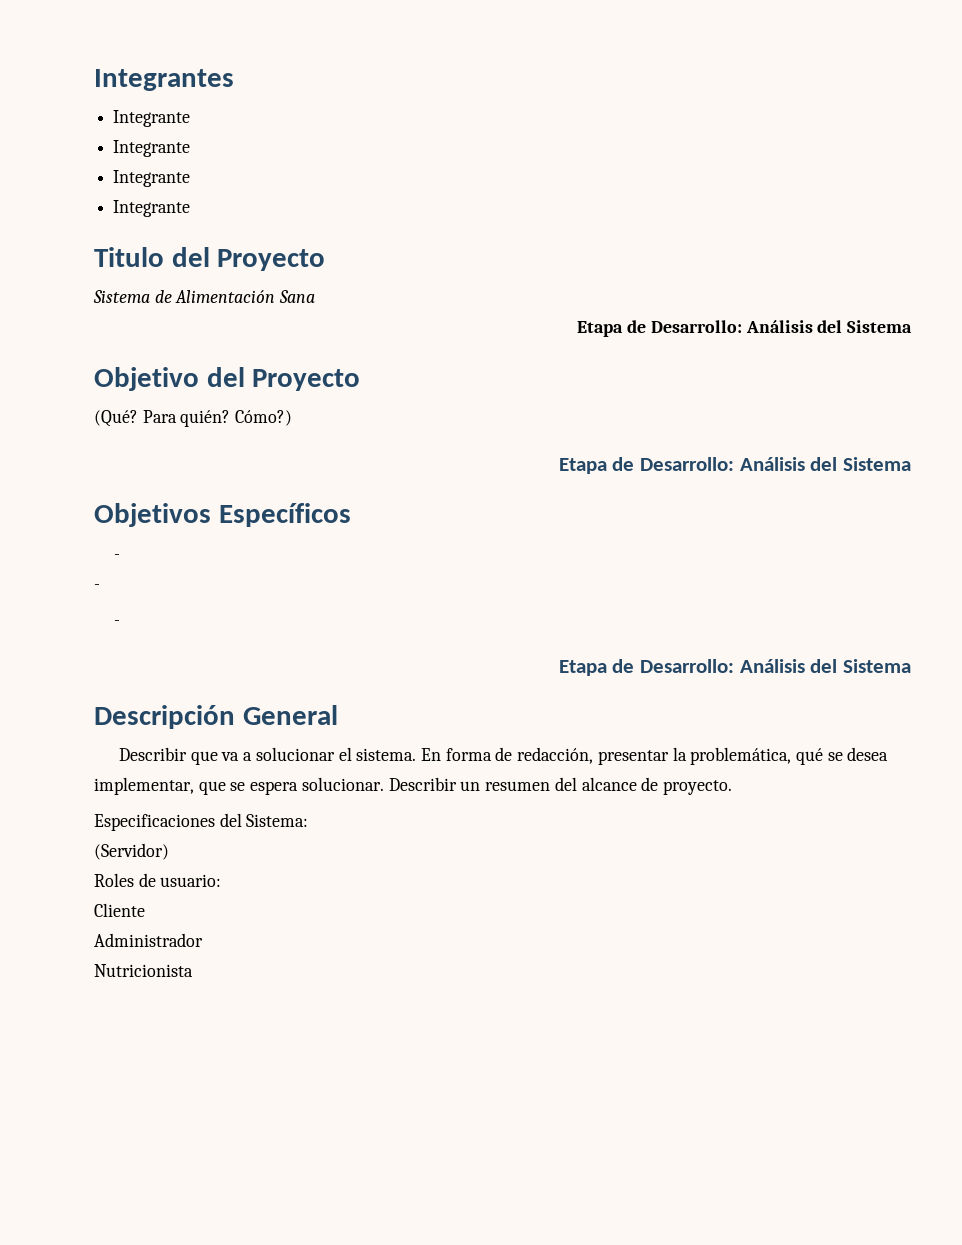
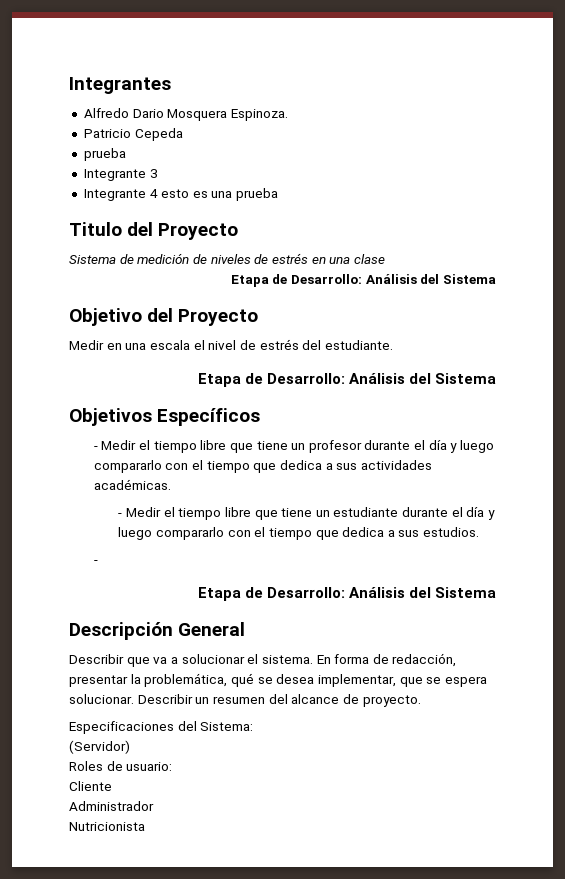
  Integrantes
- Integrante
- Integrante
- Integrante
- Integrante
+ Alfredo Dario Mosquera Espinoza.
+ Patricio Cepeda
+ prueba
+ Integrante 3
+ Integrante 4 esto es una prueba
- Sistema de Alimentación Sana
+ Sistema de medición de niveles de estrés en una clase
- (Qué? Para quién? Cómo?)
+ Medir en una escala el nivel de estrés del estudiante.
  Objetivos Específicos
- -
- -
+ - Medir el tiempo libre que tiene un profesor durante el día y luego compararlo con el tiempo que dedica a sus actividades académicas.
+ - Medir el tiempo libre que tiene un estudiante durante el día y luego compararlo con el tiempo que dedica a sus estudios.

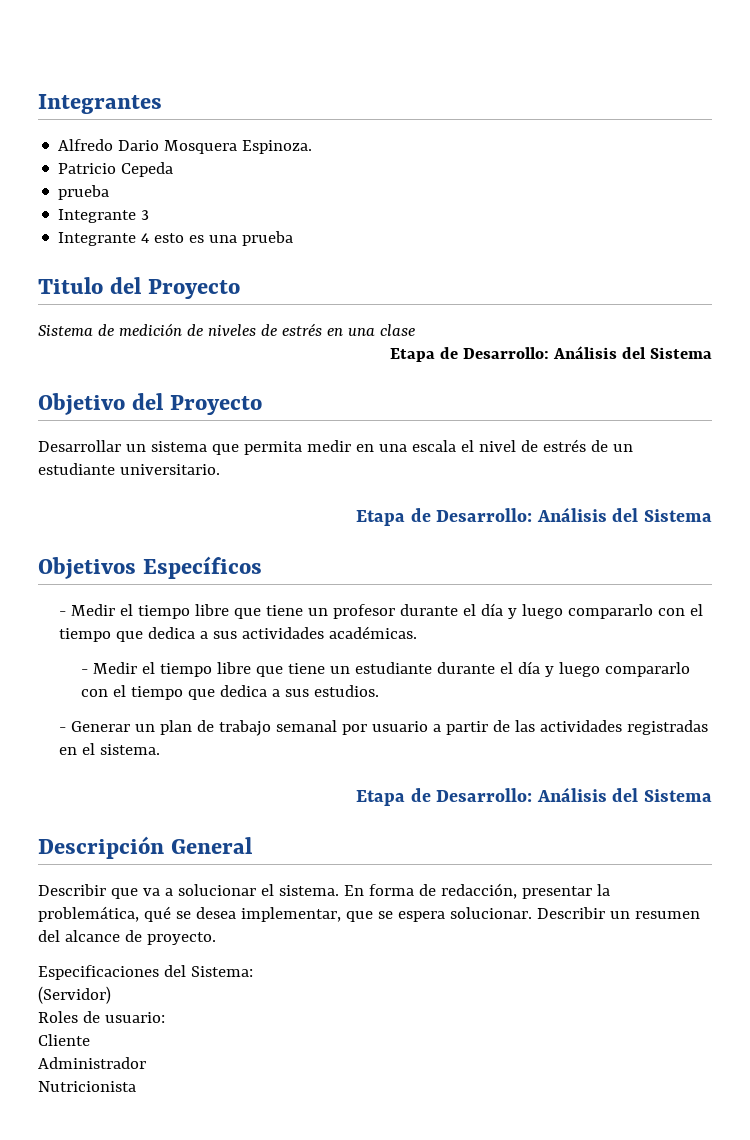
- Medir en una escala el nivel de estrés del estudiante.
+ Desarrollar un sistema que permita medir en una escala el nivel de estrés de un estudiante universitario.
  - Medir el tiempo libre que tiene un estudiante durante el día y luego compararlo con el tiempo que dedica a sus estudios.
- -
+ - Generar un plan de trabajo semanal por usuario a partir de las actividades registradas en el sistema.

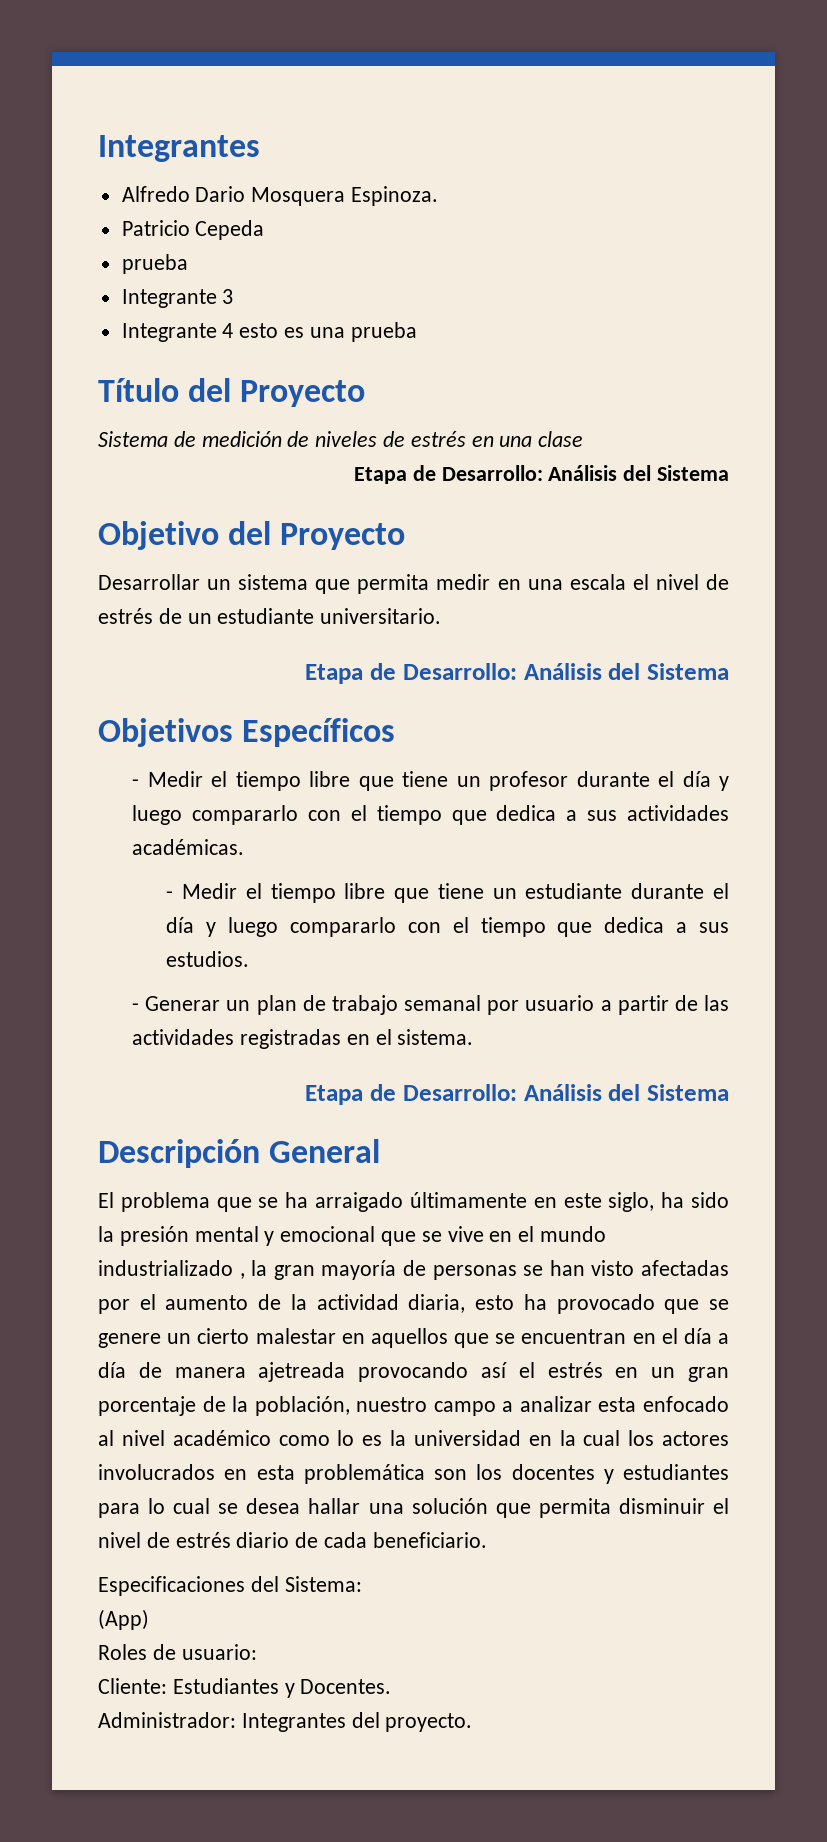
- Titulo del Proyecto
+ Título del Proyecto
- Describir que va a solucionar el sistema. En forma de redacción, presentar la problemática, qué se desea implementar, que se espera solucionar. Describir un resumen del alcance de proyecto.
+ El problema que se ha arraigado últimamente en este siglo, ha sido la presión mental y emocional que se vive en el mundo industrializado , la gran mayoría de personas se han visto afectadas por el aumento de la actividad diaria, esto ha provocado que se genere un cierto malestar en aquellos que se encuentran en el día a día de manera ajetreada provocando así el estrés en un gran porcentaje de la población, nuestro campo a analizar esta enfocado al nivel académico como lo es la universidad en la cual los actores involucrados en esta problemática son los docentes y estudiantes para lo cual se desea hallar una solución que permita disminuir el nivel de estrés diario de cada beneficiario.
- (Servidor)
+ (App)
- Cliente
- Administrador
- Nutricionista
+ Cliente: Estudiantes y Docentes.
+ Administrador: Integrantes del proyecto.

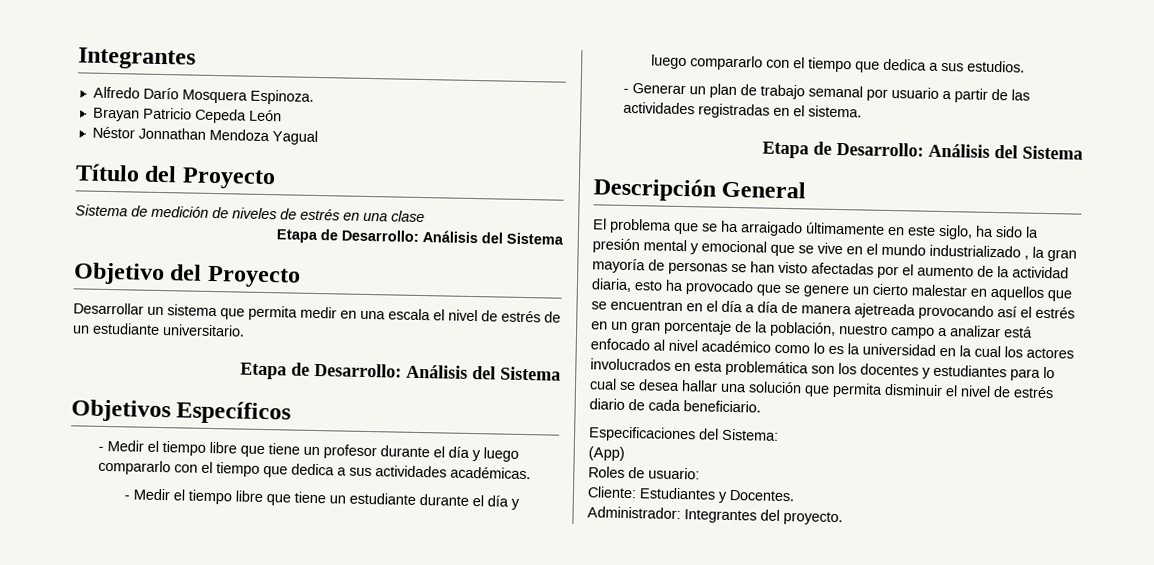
- Alfredo Dario Mosquera Espinoza.
+ Alfredo Darío Mosquera Espinoza.
- Patricio Cepeda
- prueba
- Integrante 3
- Integrante 4 esto es una prueba
+ Brayan Patricio Cepeda León
+ Néstor Jonnathan Mendoza Yagual
- El problema que se ha arraigado últimamente en este siglo, ha sido la presión mental y emocional que se vive en el mundo industrializado , la gran mayoría de personas se han visto afectadas por el aumento de la actividad diaria, esto ha provocado que se genere un cierto malestar en aquellos que se encuentran en el día a día de manera ajetreada provocando así el estrés en un gran porcentaje de la población, nuestro campo a analizar esta enfocado al nivel académico como lo es la universidad en la cual los actores involucrados en esta problemática son los docentes y estudiantes para lo cual se desea hallar una solución que permita disminuir el nivel de estrés diario de cada beneficiario.
+ El problema que se ha arraigado últimamente en este siglo, ha sido la presión mental y emocional que se vive en el mundo industrializado , la gran mayoría de personas se han visto afectadas por el aumento de la actividad diaria, esto ha provocado que se genere un cierto malestar en aquellos que se encuentran en el día a día de manera ajetreada provocando así el estrés en un gran porcentaje de la población, nuestro campo a analizar está enfocado al nivel académico como lo es la universidad en la cual los actores involucrados en esta problemática son los docentes y estudiantes para lo cual se desea hallar una solución que permita disminuir el nivel de estrés diario de cada beneficiario.

